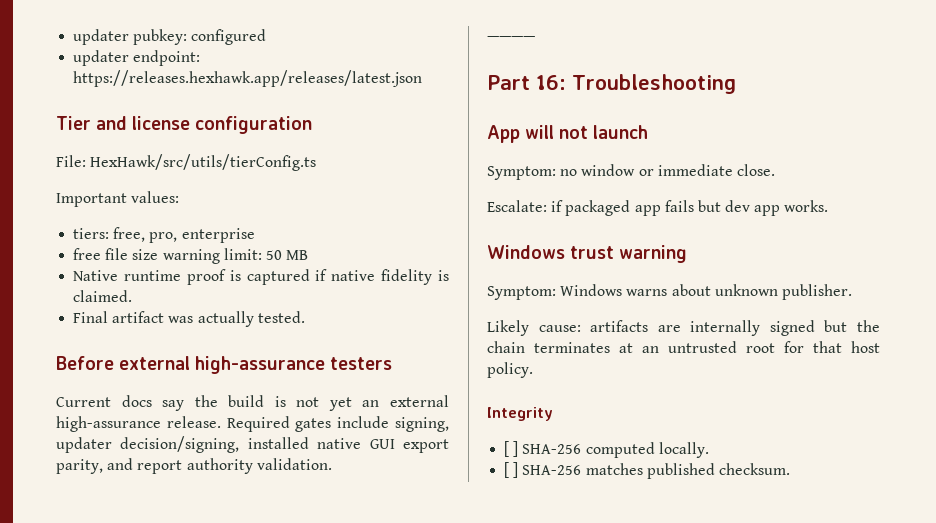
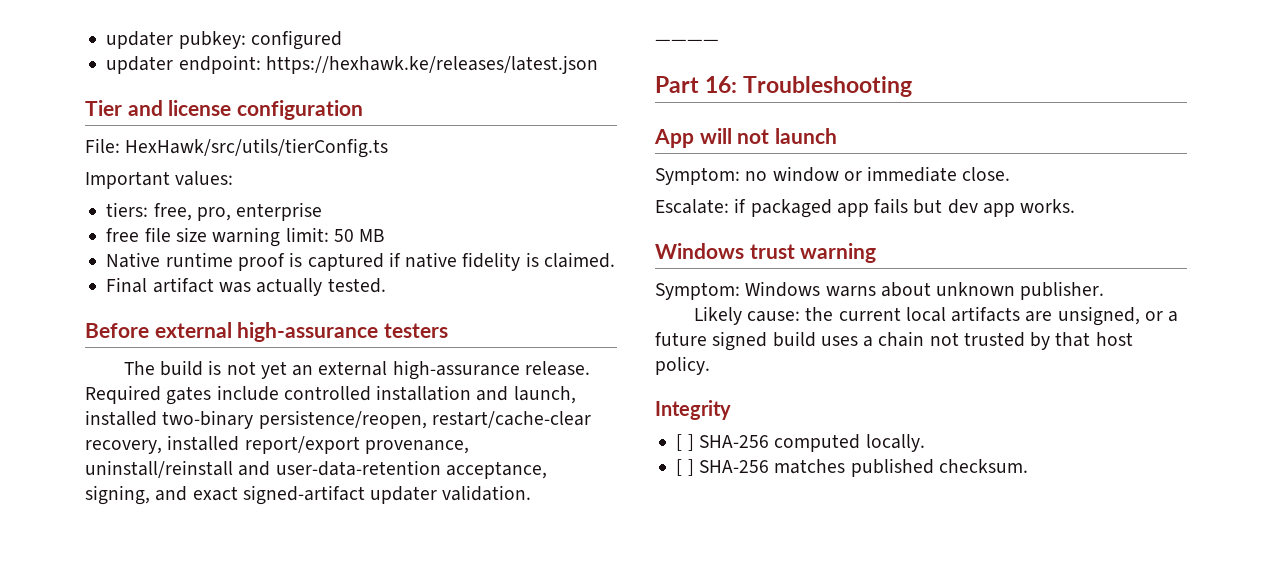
- updater endpoint: https://releases.hexhawk.app/releases/latest.json
+ updater endpoint: https://hexhawk.ke/releases/latest.json
- Current docs say the build is not yet an external high-assurance release.
+ The build is not yet an external high-assurance release.
- Required gates include signing, updater decision/signing, installed native GUI export parity, and report authority validation.
+ Required gates include controlled installation and launch, installed two-binary persistence/reopen, restart/cache-clear recovery, installed report/export provenance, uninstall/reinstall and user-data-retention acceptance, signing, and exact signed-artifact updater validation.
- Likely cause: artifacts are internally signed but the chain terminates at an untrusted root for that host policy.
+ Likely cause: the current local artifacts are unsigned, or a future signed build uses a chain not trusted by that host policy.

